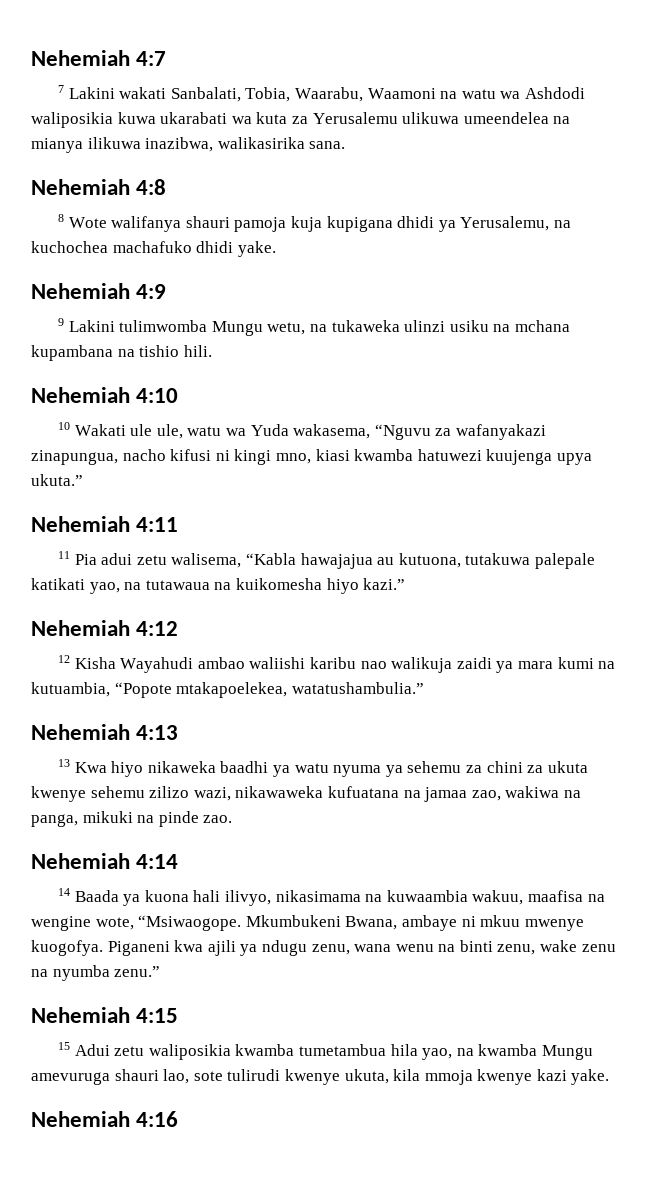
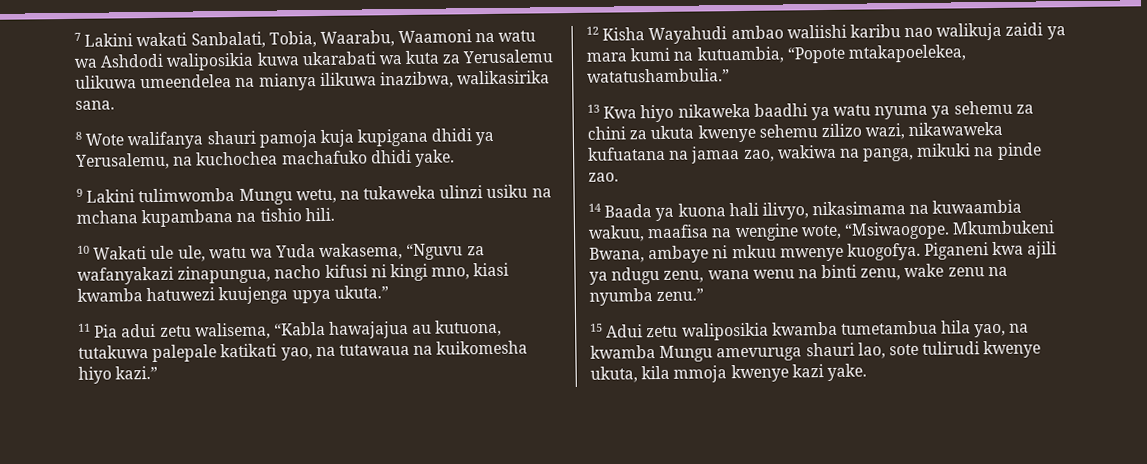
- Nehemiah 4:7
- Nehemiah 4:8
- Nehemiah 4:9
- Nehemiah 4:10
- Nehemiah 4:11
- Nehemiah 4:12
- Nehemiah 4:13
- Nehemiah 4:14
- Nehemiah 4:15
- Nehemiah 4:16

